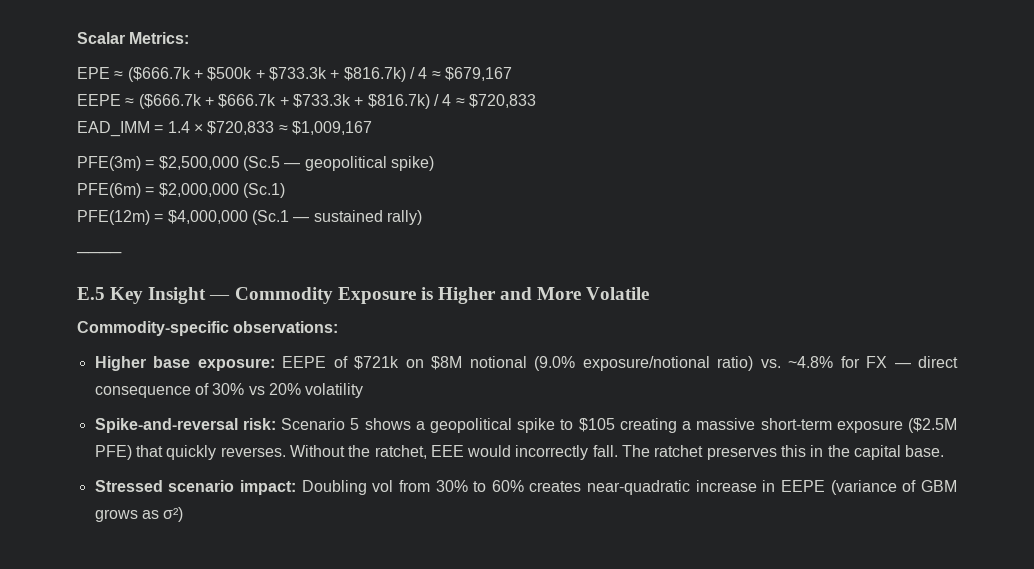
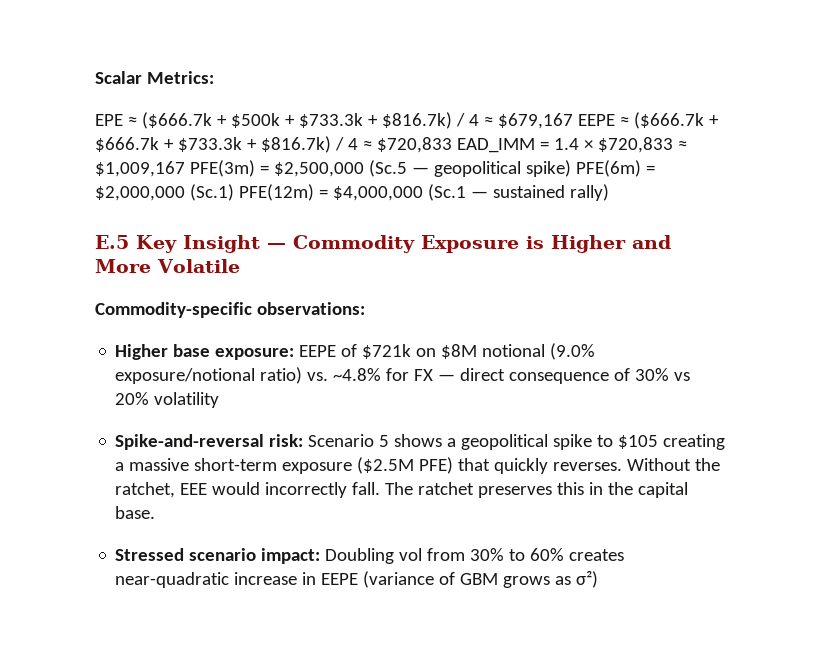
- EPE ≈ ($666.7k + $500k + $733.3k + $816.7k) / 4 ≈ $679,167
- EEPE ≈ ($666.7k + $666.7k + $733.3k + $816.7k) / 4 ≈ $720,833
- EAD_IMM = 1.4 × $720,833 ≈ $1,009,167
- PFE(3m) = $2,500,000 (Sc.5 — geopolitical spike)
- PFE(6m) = $2,000,000 (Sc.1)
- PFE(12m) = $4,000,000 (Sc.1 — sustained rally)
+ EPE ≈ ($666.7k + $500k + $733.3k + $816.7k) / 4 ≈ $679,167 EEPE ≈ ($666.7k + $666.7k + $733.3k + $816.7k) / 4 ≈ $720,833 EAD_IMM = 1.4 × $720,833 ≈ $1,009,167 PFE(3m) = $2,500,000 (Sc.5 — geopolitical spike) PFE(6m) = $2,000,000 (Sc.1) PFE(12m) = $4,000,000 (Sc.1 — sustained rally)
- ────

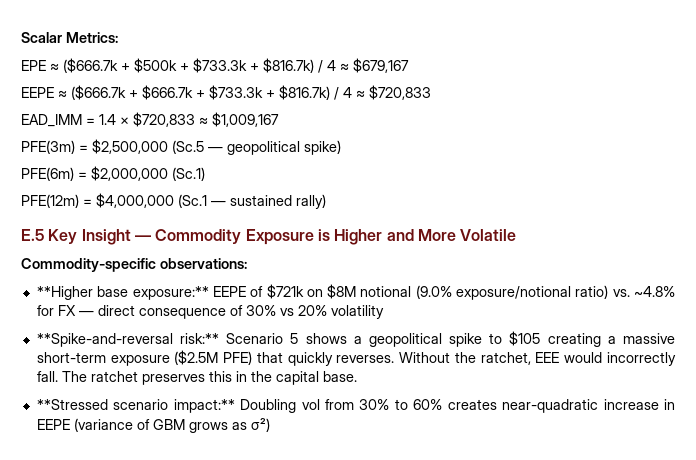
- EPE ≈ ($666.7k + $500k + $733.3k + $816.7k) / 4 ≈ $679,167 EEPE ≈ ($666.7k + $666.7k + $733.3k + $816.7k) / 4 ≈ $720,833 EAD_IMM = 1.4 × $720,833 ≈ $1,009,167 PFE(3m) = $2,500,000 (Sc.5 — geopolitical spike) PFE(6m) = $2,000,000 (Sc.1) PFE(12m) = $4,000,000 (Sc.1 — sustained rally)
+ EPE ≈ ($666.7k + $500k + $733.3k + $816.7k) / 4 ≈ $679,167
+ EEPE ≈ ($666.7k + $666.7k + $733.3k + $816.7k) / 4 ≈ $720,833
+ EAD_IMM = 1.4 × $720,833 ≈ $1,009,167
+ PFE(3m) = $2,500,000 (Sc.5 — geopolitical spike)
+ PFE(6m) = $2,000,000 (Sc.1)
+ PFE(12m) = $4,000,000 (Sc.1 — sustained rally)
- Higher base exposure: EEPE of $721k on $8M notional (9.0% exposure/notional ratio) vs. ~4.8% for FX — direct consequence of 30% vs 20% volatility
+ **Higher base exposure:** EEPE of $721k on $8M notional (9.0% exposure/notional ratio) vs. ~4.8% for FX — direct consequence of 30% vs 20% volatility
- Spike-and-reversal risk: Scenario 5 shows a geopolitical spike to $105 creating a massive short-term exposure ($2.5M PFE) that quickly reverses.
+ **Spike-and-reversal risk:** Scenario 5 shows a geopolitical spike to $105 creating a massive short-term exposure ($2.5M PFE) that quickly reverses.
- Stressed scenario impact: Doubling vol from 30% to 60% creates near-quadratic increase in EEPE (variance of GBM grows as σ²)
+ **Stressed scenario impact:** Doubling vol from 30% to 60% creates near-quadratic increase in EEPE (variance of GBM grows as σ²)

